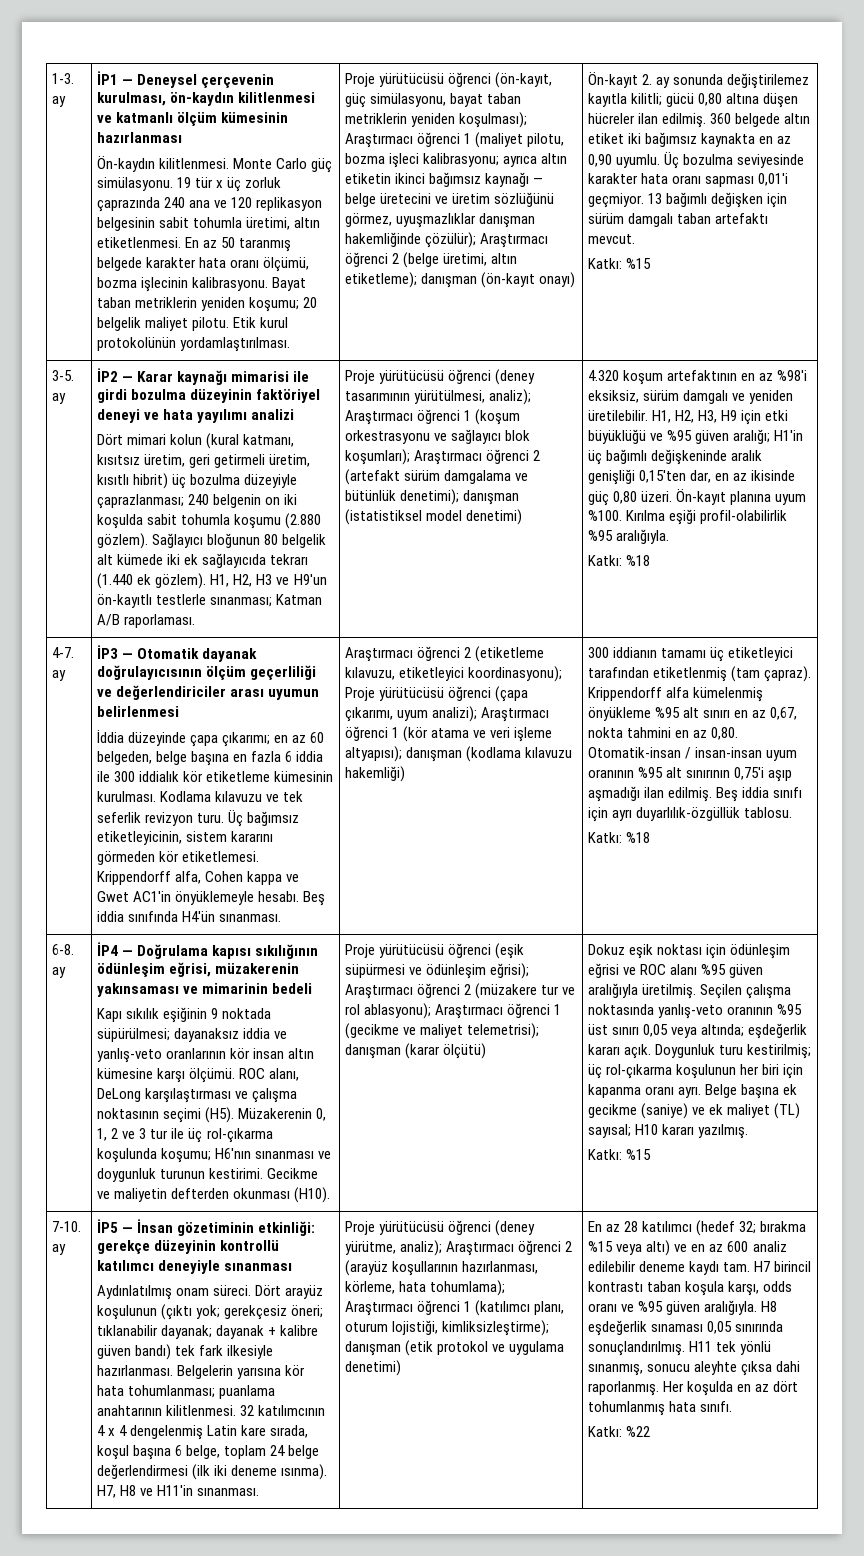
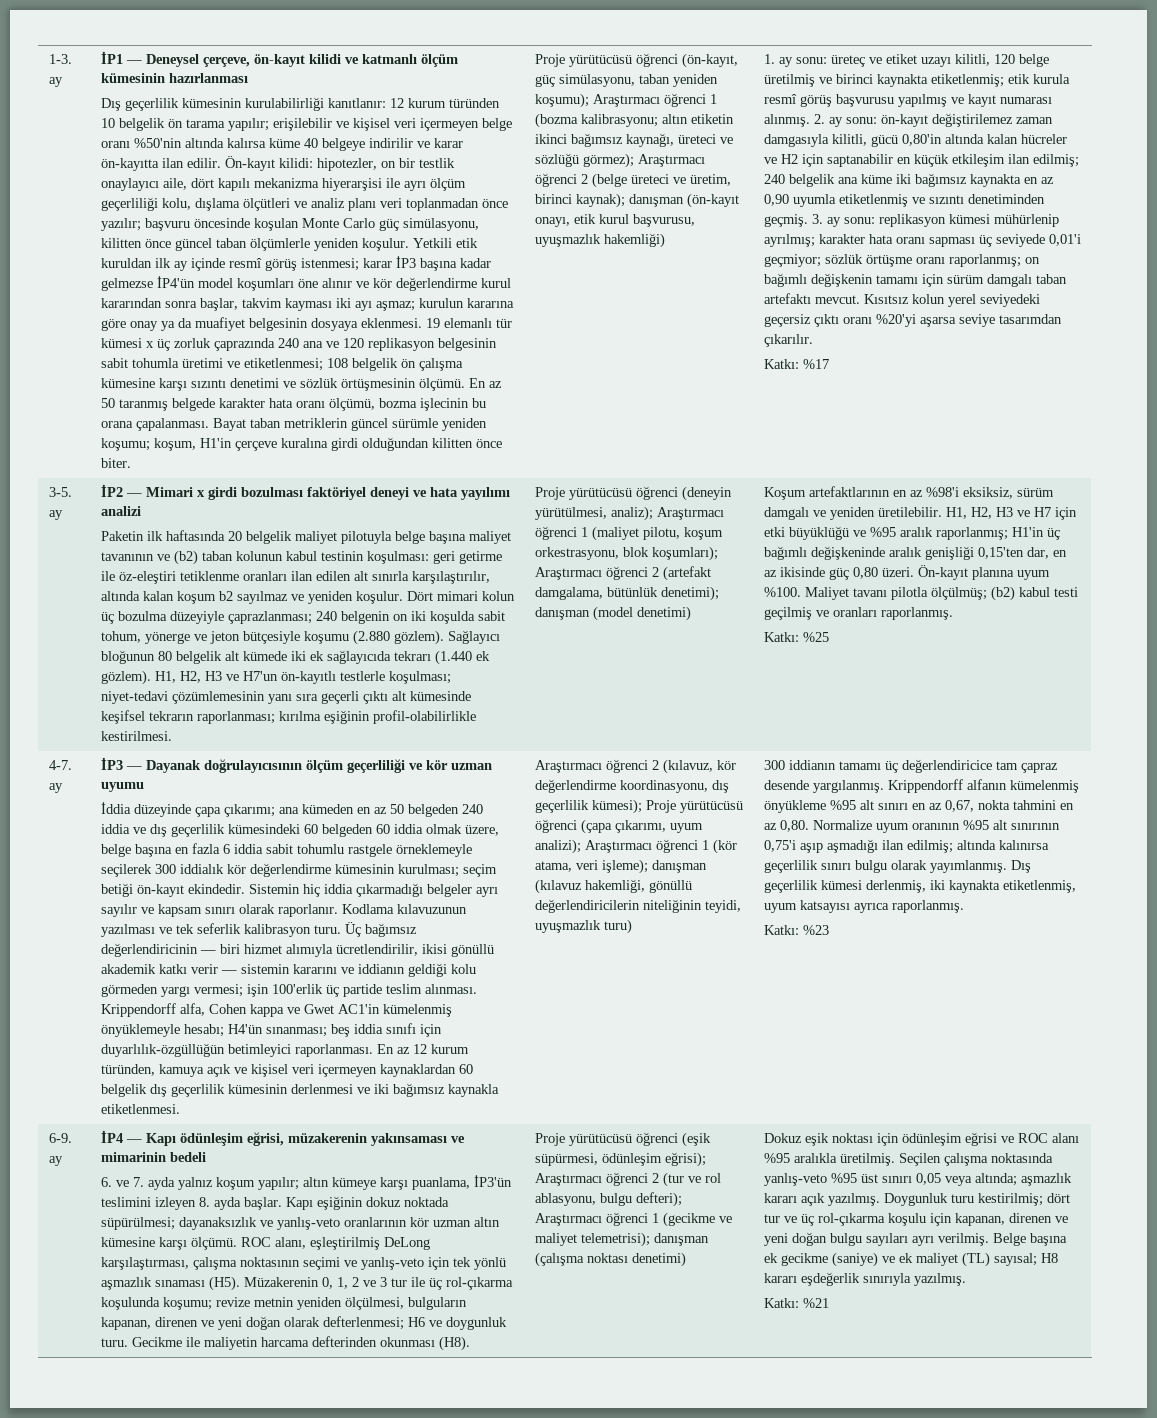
- İP1 — Deneysel çerçevenin kurulması, ön-kaydın kilitlenmesi ve katmanlı ölçüm kümesinin hazırlanması
+ İP1 — Deneysel çerçeve, ön-kayıt kilidi ve katmanlı ölçüm kümesinin hazırlanması
- Ön-kaydın kilitlenmesi. Monte Carlo güç simülasyonu. 19 tür x üç zorluk çaprazında 240 ana ve 120 replikasyon belgesinin sabit tohumla üretimi, altın etiketlenmesi.
+ Dış geçerlilik kümesinin kurulabilirliği kanıtlanır: 12 kurum türünden 10 belgelik ön tarama yapılır; erişilebilir ve kişisel veri içermeyen belge oranı %50'nin altında kalırsa küme 40 belgeye indirilir ve karar ön-kayıtta ilan edilir. Ön-kayıt kilidi: hipotezler, on bir testlik onaylayıcı aile, dört kapılı mekanizma hiyerarşisi ile ayrı ölçüm geçerliliği kolu, dışlama ölçütleri ve analiz planı veri toplanmadan önce yazılır; başvuru öncesinde koşulan Monte Carlo güç simülasyonu, kilitten önce güncel taban ölçümlerle yeniden koşulur. Yetkili etik kuruldan ilk ay içinde resmî görüş istenmesi; karar İP3 başına kadar gelmezse İP4'ün model koşumları öne alınır ve kör değerlendirme kurul kararından sonra başlar, takvim kayması iki ayı aşmaz; kurulun kararına göre onay ya da muafiyet belgesinin dosyaya eklenmesi. 19 elemanlı tür kümesi x üç zorluk çaprazında 240 ana ve 120 replikasyon belgesinin sabit tohumla üretimi ve etiketlenmesi; 108 belgelik ön çalışma kümesine karşı sızıntı denetimi ve sözlük örtüşmesinin ölçümü.
- En az 50 taranmış belgede karakter hata oranı ölçümü, bozma işlecinin kalibrasyonu. Bayat taban metriklerin yeniden koşumu; 20 belgelik maliyet pilotu. Etik kurul protokolünün yordamlaştırılması.
+ En az 50 taranmış belgede karakter hata oranı ölçümü, bozma işlecinin bu orana çapalanması. Bayat taban metriklerin güncel sürümle yeniden koşumu; koşum, H1'in çerçeve kuralına girdi olduğundan kilitten önce biter.
- Proje yürütücüsü öğrenci (ön-kayıt, güç simülasyonu, bayat taban metriklerin yeniden koşulması); Araştırmacı öğrenci 1 (maliyet pilotu, bozma işleci kalibrasyonu; ayrıca altın etiketin ikinci bağımsız kaynağı — belge üretecini ve üretim sözlüğünü görmez, uyuşmazlıklar danışman hakemliğinde çözülür); Araştırmacı öğrenci 2 (belge üretimi, altın etiketleme); danışman (ön-kayıt onayı) | Ön-kayıt 2. ay sonunda değiştirilemez kayıtla kilitli; gücü 0,80 altına düşen hücreler ilan edilmiş. 360 belgede altın etiket iki bağımsız kaynakta en az 0,90 uyumlu. Üç bozulma seviyesinde karakter hata oranı sapması 0,01'i geçmiyor. 13 bağımlı değişken için sürüm damgalı taban artefaktı mevcut.
- Katkı: %15
+ Proje yürütücüsü öğrenci (ön-kayıt, güç simülasyonu, taban yeniden koşumu); Araştırmacı öğrenci 1 (bozma kalibrasyonu; altın etiketin ikinci bağımsız kaynağı, üreteci ve sözlüğü görmez); Araştırmacı öğrenci 2 (belge üreteci ve üretim, birinci kaynak); danışman (ön-kayıt onayı, etik kurul başvurusu, uyuşmazlık hakemliği) | 1. ay sonu: üreteç ve etiket uzayı kilitli, 120 belge üretilmiş ve birinci kaynakta etiketlenmiş; etik kurula resmî görüş başvurusu yapılmış ve kayıt numarası alınmış. 2. ay sonu: ön-kayıt değiştirilemez zaman damgasıyla kilitli, gücü 0,80'in altında kalan hücreler ve H2 için saptanabilir en küçük etkileşim ilan edilmiş; 240 belgelik ana küme iki bağımsız kaynakta en az 0,90 uyumla etiketlenmiş ve sızıntı denetiminden geçmiş. 3. ay sonu: replikasyon kümesi mühürlenip ayrılmış; karakter hata oranı sapması üç seviyede 0,01'i geçmiyor; sözlük örtüşme oranı raporlanmış; on bağımlı değişkenin tamamı için sürüm damgalı taban artefaktı mevcut. Kısıtsız kolun yerel seviyedeki geçersiz çıktı oranı %20'yi aşarsa seviye tasarımdan çıkarılır.
+ Katkı: %17
- İP2 — Karar kaynağı mimarisi ile girdi bozulma düzeyinin faktöriyel deneyi ve hata yayılımı analizi
+ İP2 — Mimari x girdi bozulması faktöriyel deneyi ve hata yayılımı analizi
- Dört mimari kolun (kural katmanı, kısıtsız üretim, geri getirmeli üretim, kısıtlı hibrit) üç bozulma düzeyiyle çaprazlanması; 240 belgenin on iki koşulda sabit tohumla koşumu (2.880 gözlem).
+ Paketin ilk haftasında 20 belgelik maliyet pilotuyla belge başına maliyet tavanının ve (b2) taban kolunun kabul testinin koşulması: geri getirme ile öz-eleştiri tetiklenme oranları ilan edilen alt sınırla karşılaştırılır, altında kalan koşum b2 sayılmaz ve yeniden koşulur. Dört mimari kolun üç bozulma düzeyiyle çaprazlanması; 240 belgenin on iki koşulda sabit tohum, yönerge ve jeton bütçesiyle koşumu (2.880 gözlem).
- H1, H2, H3 ve H9'un ön-kayıtlı testlerle sınanması; Katman A/B raporlaması. | Proje yürütücüsü öğrenci (deney tasarımının yürütülmesi, analiz); Araştırmacı öğrenci 1 (koşum orkestrasyonu ve sağlayıcı blok koşumları); Araştırmacı öğrenci 2 (artefakt sürüm damgalama ve bütünlük denetimi); danışman (istatistiksel model denetimi) | 4.320 koşum artefaktının en az %98'i eksiksiz, sürüm damgalı ve yeniden üretilebilir.
+ H1, H2, H3 ve H7'un ön-kayıtlı testlerle koşulması; niyet-tedavi çözümlemesinin yanı sıra geçerli çıktı alt kümesinde keşifsel tekrarın raporlanması; kırılma eşiğinin profil-olabilirlikle kestirilmesi. | Proje yürütücüsü öğrenci (deneyin yürütülmesi, analiz); Araştırmacı öğrenci 1 (maliyet pilotu, koşum orkestrasyonu, blok koşumları); Araştırmacı öğrenci 2 (artefakt damgalama, bütünlük denetimi); danışman (model denetimi) | Koşum artefaktlarının en az %98'i eksiksiz, sürüm damgalı ve yeniden üretilebilir.
- H1, H2, H3, H9 için etki büyüklüğü ve %95 güven aralığı; H1'in üç bağımlı değişkeninde aralık genişliği 0,15'ten dar, en az ikisinde güç 0,80 üzeri.
+ H1, H2, H3 ve H7 için etki büyüklüğü ve %95 aralık raporlanmış; H1'in üç bağımlı değişkeninde aralık genişliği 0,15'ten dar, en az ikisinde güç 0,80 üzeri.
- Kırılma eşiği profil-olabilirlik %95 aralığıyla.
- Katkı: %18
+ Maliyet tavanı pilotla ölçülmüş; (b2) kabul testi geçilmiş ve oranları raporlanmış.
+ Katkı: %25
- İP3 — Otomatik dayanak doğrulayıcısının ölçüm geçerliliği ve değerlendiriciler arası uyumun belirlenmesi
+ İP3 — Dayanak doğrulayıcısının ölçüm geçerliliği ve kör uzman uyumu
- İddia düzeyinde çapa çıkarımı; en az 60 belgeden, belge başına en fazla 6 iddia ile 300 iddialık kör etiketleme kümesinin kurulması. Kodlama kılavuzu ve tek seferlik revizyon turu.
+ İddia düzeyinde çapa çıkarımı; ana kümeden en az 50 belgeden 240 iddia ve dış geçerlilik kümesindeki 60 belgeden 60 iddia olmak üzere, belge başına en fazla 6 iddia sabit tohumlu rastgele örneklemeyle seçilerek 300 iddialık kör değerlendirme kümesinin kurulması; seçim betiği ön-kayıt ekindedir. Sistemin hiç iddia çıkarmadığı belgeler ayrı sayılır ve kapsam sınırı olarak raporlanır. Kodlama kılavuzunun yazılması ve tek seferlik kalibrasyon turu.
- Üç bağımsız etiketleyicinin, sistem kararını görmeden kör etiketlemesi.
+ Üç bağımsız değerlendiricinin — biri hizmet alımıyla ücretlendirilir, ikisi gönüllü akademik katkı verir — sistemin kararını ve iddianın geldiği kolu görmeden yargı vermesi; işin 100'erlik üç partide teslim alınması.
- Krippendorff alfa, Cohen kappa ve Gwet AC1'in önyüklemeyle hesabı. Beş iddia sınıfında H4'ün sınanması. | Araştırmacı öğrenci 2 (etiketleme kılavuzu, etiketleyici koordinasyonu); Proje yürütücüsü öğrenci (çapa çıkarımı, uyum analizi); Araştırmacı öğrenci 1 (kör atama ve veri işleme altyapısı); danışman (kodlama kılavuzu hakemliği) | 300 iddianın tamamı üç etiketleyici tarafından etiketlenmiş (tam çapraz). Krippendorff alfa kümelenmiş önyükleme %95 alt sınırı en az 0,67, nokta tahmini en az 0,80.
+ Krippendorff alfa, Cohen kappa ve Gwet AC1'in kümelenmiş önyüklemeyle hesabı; H4'ün sınanması; beş iddia sınıfı için duyarlılık-özgüllüğün betimleyici raporlanması. En az 12 kurum türünden, kamuya açık ve kişisel veri içermeyen kaynaklardan 60 belgelik dış geçerlilik kümesinin derlenmesi ve iki bağımsız kaynakla etiketlenmesi. | Araştırmacı öğrenci 2 (kılavuz, kör değerlendirme koordinasyonu, dış geçerlilik kümesi); Proje yürütücüsü öğrenci (çapa çıkarımı, uyum analizi); Araştırmacı öğrenci 1 (kör atama, veri işleme); danışman (kılavuz hakemliği, gönüllü değerlendiricilerin niteliğinin teyidi, uyuşmazlık turu) | 300 iddianın tamamı üç değerlendiricice tam çapraz desende yargılanmış. Krippendorff alfanın kümelenmiş önyükleme %95 alt sınırı en az 0,67, nokta tahmini en az 0,80.
- Otomatik-insan / insan-insan uyum oranının %95 alt sınırının 0,75'i aşıp aşmadığı ilan edilmiş. Beş iddia sınıfı için ayrı duyarlılık-özgüllük tablosu.
- Katkı: %18
- 6-8. ay
+ Normalize uyum oranının %95 alt sınırının 0,75'i aşıp aşmadığı ilan edilmiş; altında kalınırsa geçerlilik sınırı bulgu olarak yayımlanmış. Dış geçerlilik kümesi derlenmiş, iki kaynakta etiketlenmiş, uyum katsayısı ayrıca raporlanmış.
+ Katkı: %23
+ 6-9. ay
- İP4 — Doğrulama kapısı sıkılığının ödünleşim eğrisi, müzakerenin yakınsaması ve mimarinin bedeli
+ İP4 — Kapı ödünleşim eğrisi, müzakerenin yakınsaması ve mimarinin bedeli
- Kapı sıkılık eşiğinin 9 noktada süpürülmesi; dayanaksız iddia ve yanlış-veto oranlarının kör insan altın kümesine karşı ölçümü.
+ 6. ve 7. ayda yalnız koşum yapılır; altın kümeye karşı puanlama, İP3'ün teslimini izleyen 8. ayda başlar. Kapı eşiğinin dokuz noktada süpürülmesi; dayanaksızlık ve yanlış-veto oranlarının kör uzman altın kümesine karşı ölçümü.
- ROC alanı, DeLong karşılaştırması ve çalışma noktasının seçimi (H5). Müzakerenin 0, 1, 2 ve 3 tur ile üç rol-çıkarma koşulunda koşumu; H6'nın sınanması ve doygunluk turunun kestirimi. Gecikme ve maliyetin defterden okunması (H10).
+ ROC alanı, eşleştirilmiş DeLong karşılaştırması, çalışma noktasının seçimi ve yanlış-veto için tek yönlü aşmazlık sınaması (H5). Müzakerenin 0, 1, 2 ve 3 tur ile üç rol-çıkarma koşulunda koşumu; revize metnin yeniden ölçülmesi, bulguların kapanan, direnen ve yeni doğan olarak defterlenmesi; H6 ve doygunluk turu. Gecikme ile maliyetin harcama defterinden okunması (H8).
- Proje yürütücüsü öğrenci (eşik süpürmesi ve ödünleşim eğrisi); Araştırmacı öğrenci 2 (müzakere tur ve rol ablasyonu); Araştırmacı öğrenci 1 (gecikme ve maliyet telemetrisi); danışman (karar ölçütü)
+ Proje yürütücüsü öğrenci (eşik süpürmesi, ödünleşim eğrisi); Araştırmacı öğrenci 2 (tur ve rol ablasyonu, bulgu defteri); Araştırmacı öğrenci 1 (gecikme ve maliyet telemetrisi); danışman (çalışma noktası denetimi)
- Dokuz eşik noktası için ödünleşim eğrisi ve ROC alanı %95 güven aralığıyla üretilmiş.
+ Dokuz eşik noktası için ödünleşim eğrisi ve ROC alanı %95 aralıkla üretilmiş.
- Seçilen çalışma noktasında yanlış-veto oranının %95 üst sınırı 0,05 veya altında; eşdeğerlik kararı açık. Doygunluk turu kestirilmiş; üç rol-çıkarma koşulunun her biri için kapanma oranı ayrı.
+ Seçilen çalışma noktasında yanlış-veto %95 üst sınırı 0,05 veya altında; aşmazlık kararı açık yazılmış. Doygunluk turu kestirilmiş; dört tur ve üç rol-çıkarma koşulu için kapanan, direnen ve yeni doğan bulgu sayıları ayrı verilmiş.
- Belge başına ek gecikme (saniye) ve ek maliyet (TL) sayısal; H10 kararı yazılmış.
- Katkı: %15
- 7-10. ay | İP5 — İnsan gözetiminin etkinliği: gerekçe düzeyinin kontrollü katılımcı deneyiyle sınanması
- Aydınlatılmış onam süreci. Dört arayüz koşulunun (çıktı yok; gerekçesiz öneri; tıklanabilir dayanak; dayanak + kalibre güven bandı) tek fark ilkesiyle hazırlanması. Belgelerin yarısına kör hata tohumlanması; puanlama anahtarının kilitlenmesi. 32 katılımcının 4 x 4 dengelenmiş Latin kare sırada, koşul başına 6 belge, toplam 24 belge değerlendirmesi (ilk iki deneme ısınma). H7, H8 ve H11'in sınanması. | Proje yürütücüsü öğrenci (deney yürütme, analiz); Araştırmacı öğrenci 2 (arayüz koşullarının hazırlanması, körleme, hata tohumlama); Araştırmacı öğrenci 1 (katılımcı planı, oturum lojistiği, kimliksizleştirme); danışman (etik protokol ve uygulama denetimi) | En az 28 katılımcı (hedef 32; bırakma %15 veya altı) ve en az 600 analiz edilebilir deneme kaydı tam. H7 birincil kontrastı taban koşula karşı, odds oranı ve %95 güven aralığıyla. H8 eşdeğerlik sınaması 0,05 sınırında sonuçlandırılmış. H11 tek yönlü sınanmış, sonucu aleyhte çıksa dahi raporlanmış. Her koşulda en az dört tohumlanmış hata sınıfı.
- Katkı: %22
+ Belge başına ek gecikme (saniye) ve ek maliyet (TL) sayısal; H8 kararı eşdeğerlik sınırıyla yazılmış.
+ Katkı: %21

